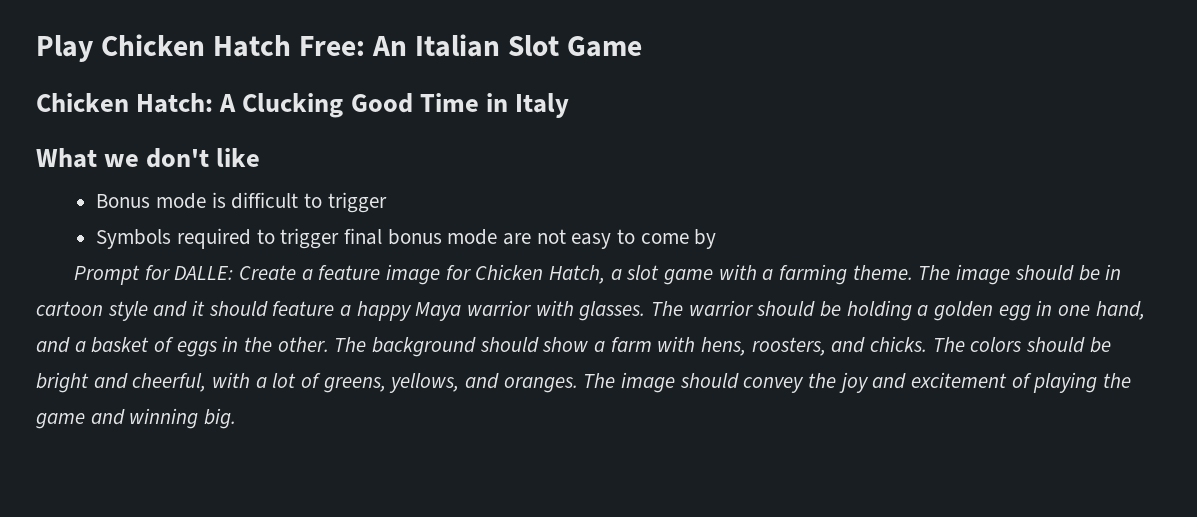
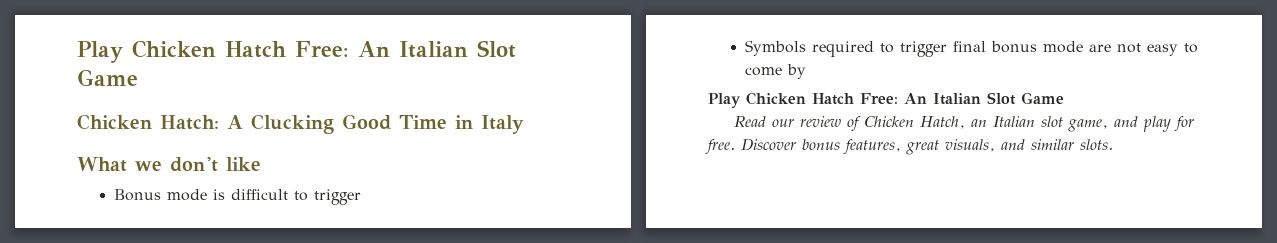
  Symbols required to trigger final bonus mode are not easy to come by
- Prompt for DALLE: Create a feature image for Chicken Hatch, a slot game with a farming theme. The image should be in cartoon style and it should feature a happy Maya warrior with glasses. The warrior should be holding a golden egg in one hand, and a basket of eggs in the other. The background should show a farm with hens, roosters, and chicks. The colors should be bright and cheerful, with a lot of greens, yellows, and oranges. The image should convey the joy and excitement of playing the game and winning big.
+ Play Chicken Hatch Free: An Italian Slot Game
+ Read our review of Chicken Hatch, an Italian slot game, and play for free. Discover bonus features, great visuals, and similar slots.

